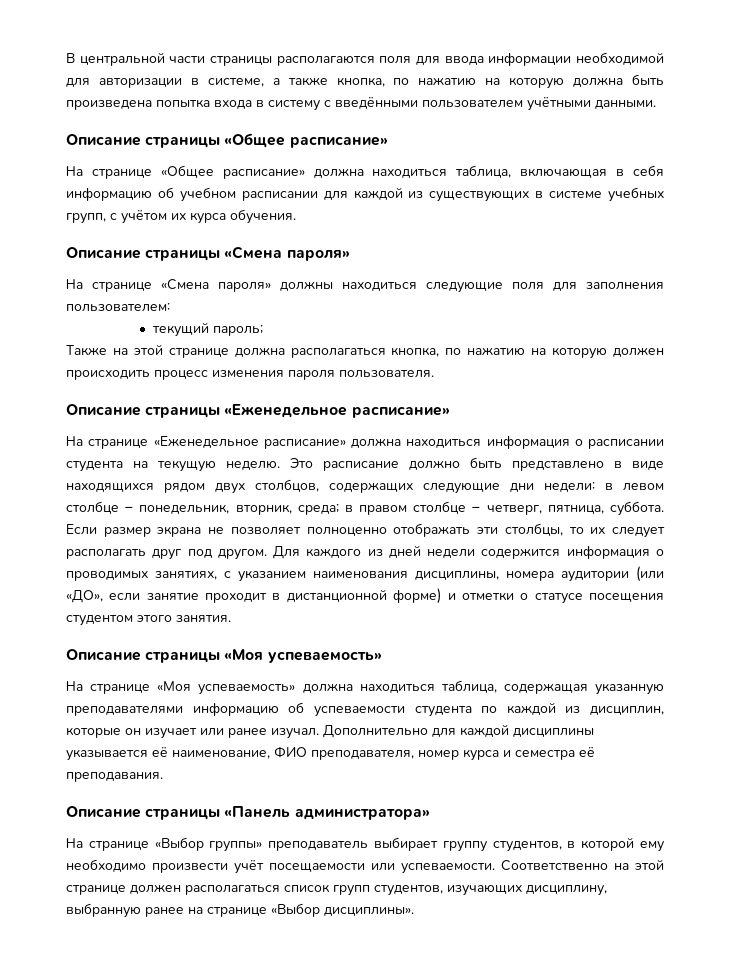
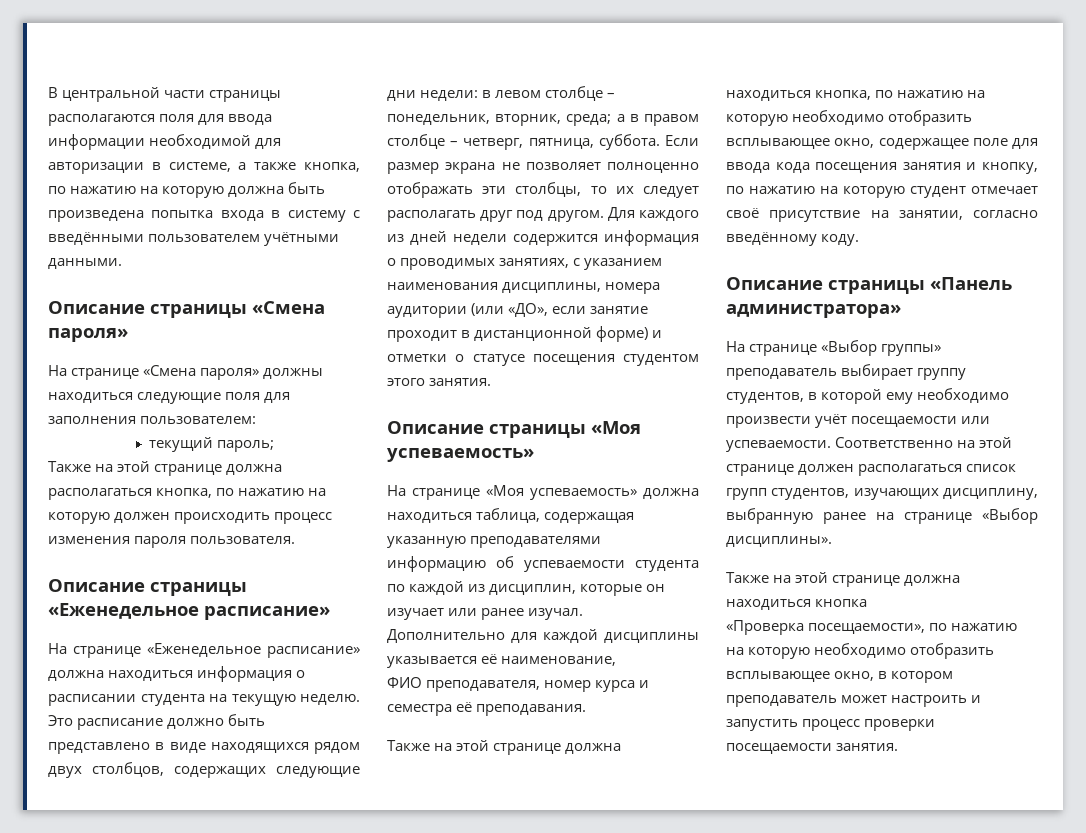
- Описание страницы «Общее расписание»
- На странице «Общее расписание» должна находиться таблица, включающая в себя информацию об учебном расписании для каждой из существующих в системе учебных групп, с учётом их курса обучения.
- Это расписание должно быть представлено в виде находящихся рядом двух столбцов, содержащих следующие дни недели: в левом столбце – понедельник, вторник, среда; в правом столбце – четверг, пятница, суббота.
+ Это расписание должно быть представлено в виде находящихся рядом двух столбцов, содержащих следующие дни недели: в левом столбце – понедельник, вторник, среда; а в правом столбце – четверг, пятница, суббота.
- Дополнительно для каждой дисциплины указывается её наименование, ФИО преподавателя, номер курса и семестра её преподавания.
+ Дополнительно для каждой дисциплины указывается её наименование,
+ ФИО преподавателя, номер курса и семестра её преподавания.
+ Также на этой странице должна находиться кнопка, по нажатию на которую необходимо отобразить всплывающее окно, содержащее поле для ввода кода посещения занятия и кнопку, по нажатию на которую студент отмечает своё присутствие на занятии, согласно введённому коду.
+ Также на этой странице должна находиться кнопка
+ «Проверка посещаемости», по нажатию на которую необходимо отобразить всплывающее окно, в котором преподаватель может настроить и запустить процесс проверки посещаемости занятия.

